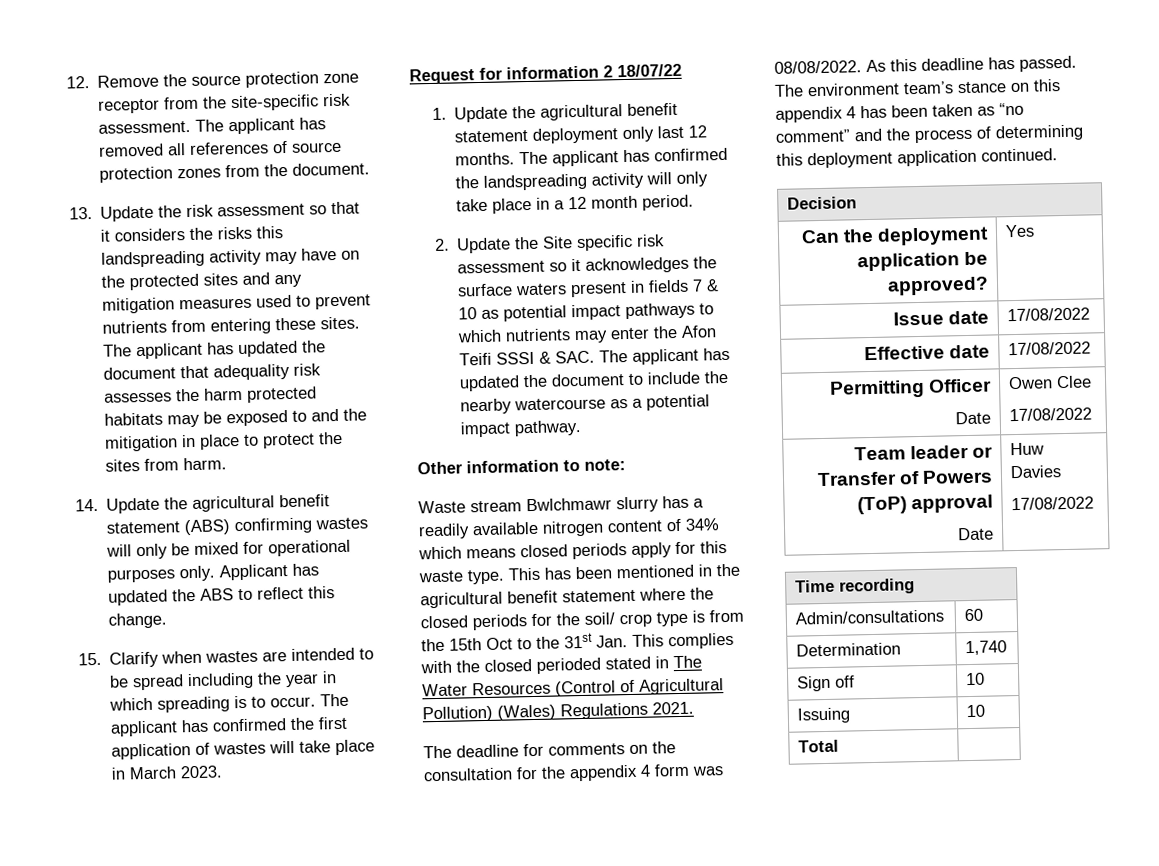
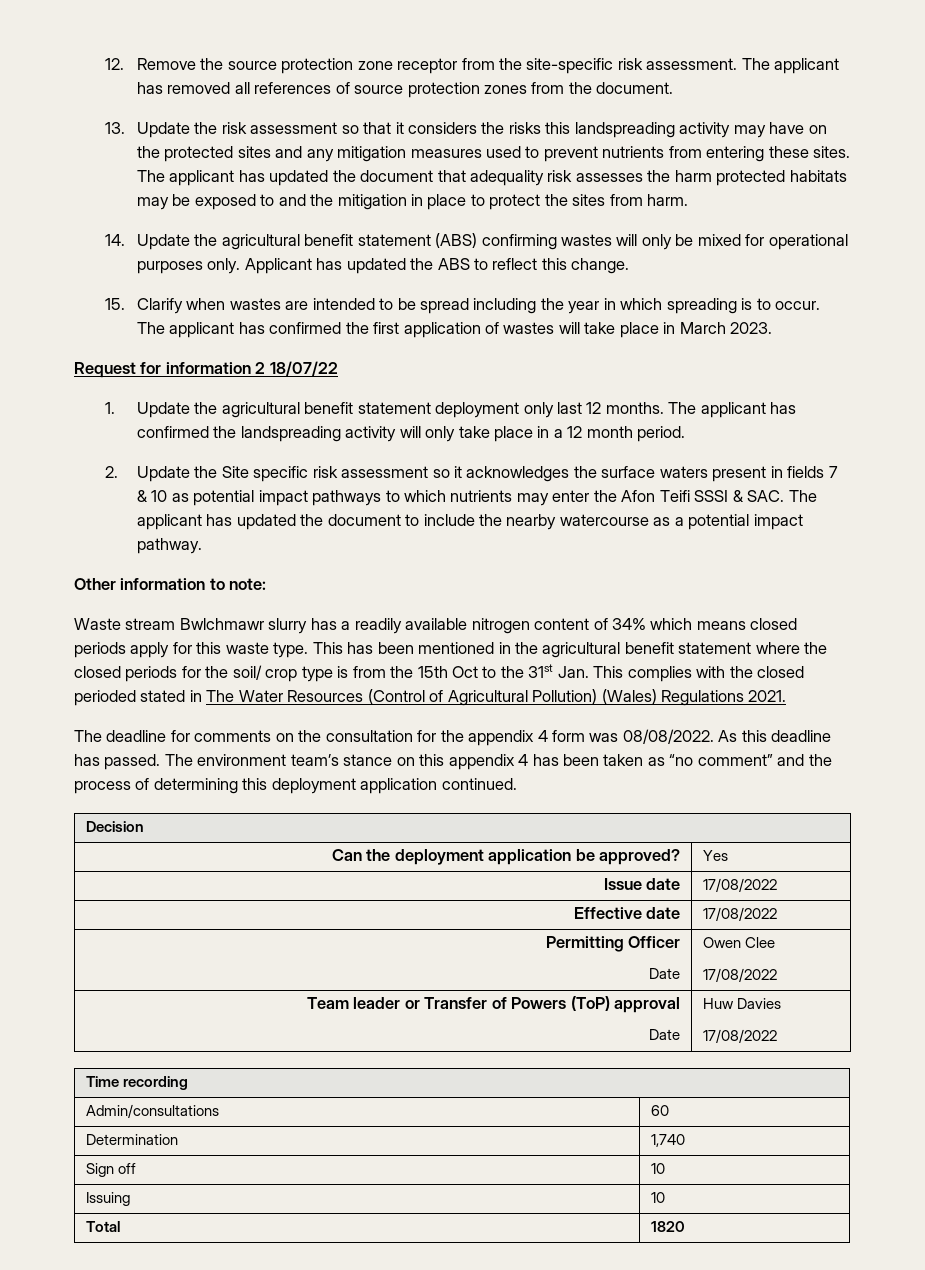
- Total |
+ Total | 1820

